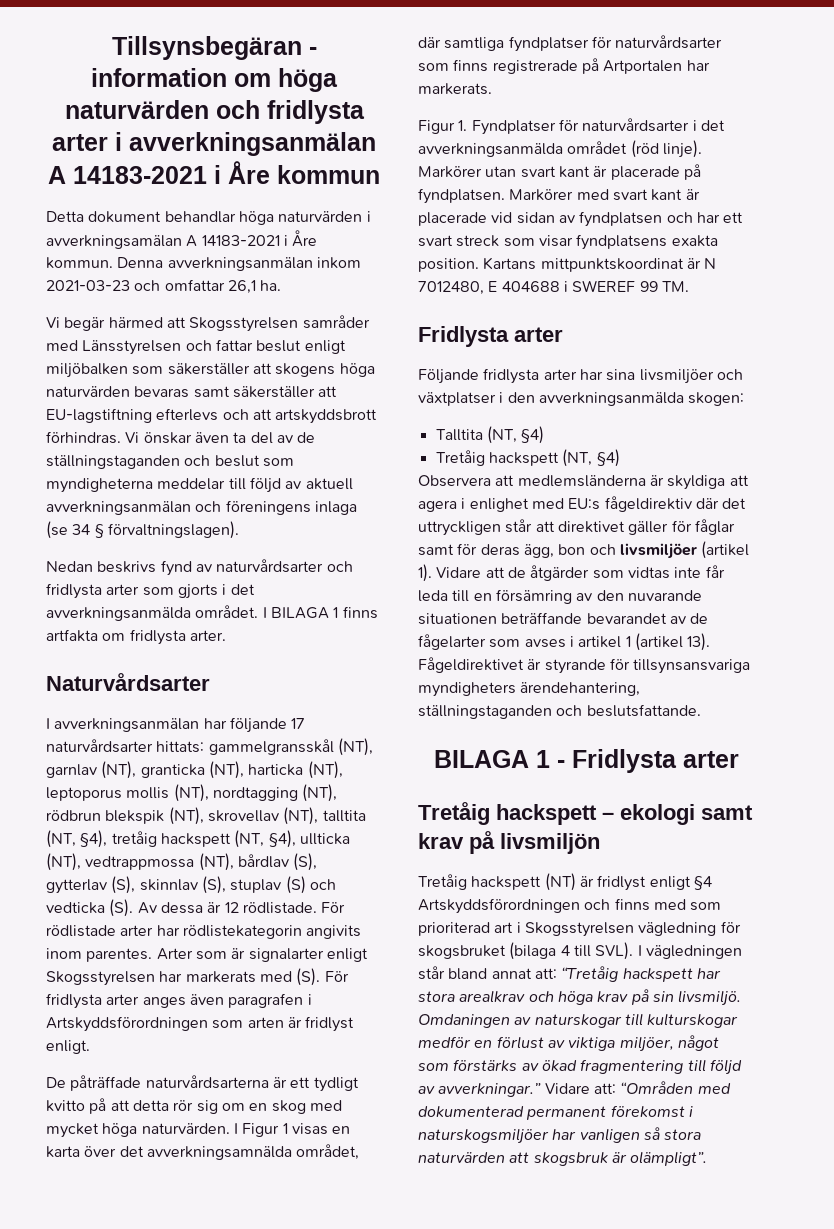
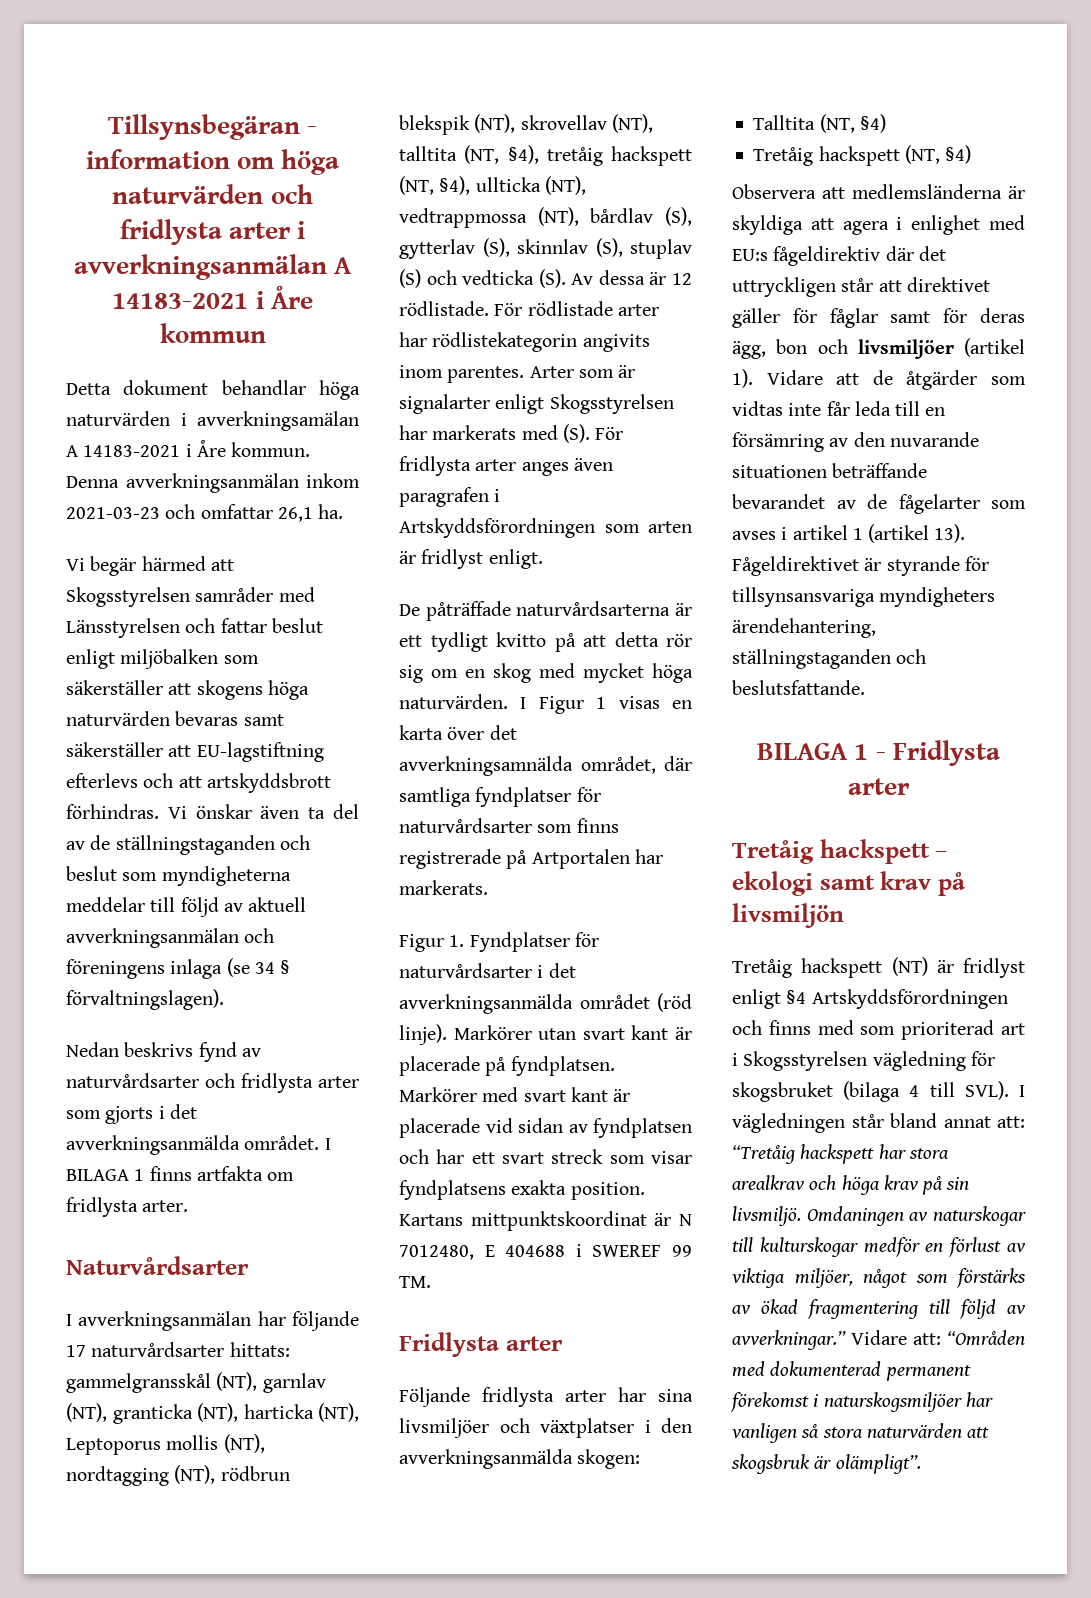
- I avverkningsanmälan har följande 17 naturvårdsarter hittats: gammelgransskål (NT), garnlav (NT), granticka (NT), harticka (NT), leptoporus mollis (NT), nordtagging (NT), rödbrun blekspik (NT), skrovellav (NT), talltita (NT, §4), tretåig hackspett (NT, §4), ullticka (NT), vedtrappmossa (NT), bårdlav (S), gytterlav (S), skinnlav (S), stuplav (S) och vedticka (S). Av dessa är 12 rödlistade.
+ I avverkningsanmälan har följande 17 naturvårdsarter hittats: gammelgransskål (NT), garnlav (NT), granticka (NT), harticka (NT), Leptoporus mollis (NT), nordtagging (NT), rödbrun blekspik (NT), skrovellav (NT), talltita (NT, §4), tretåig hackspett (NT, §4), ullticka (NT), vedtrappmossa (NT), bårdlav (S), gytterlav (S), skinnlav (S), stuplav (S) och vedticka (S). Av dessa är 12 rödlistade.

